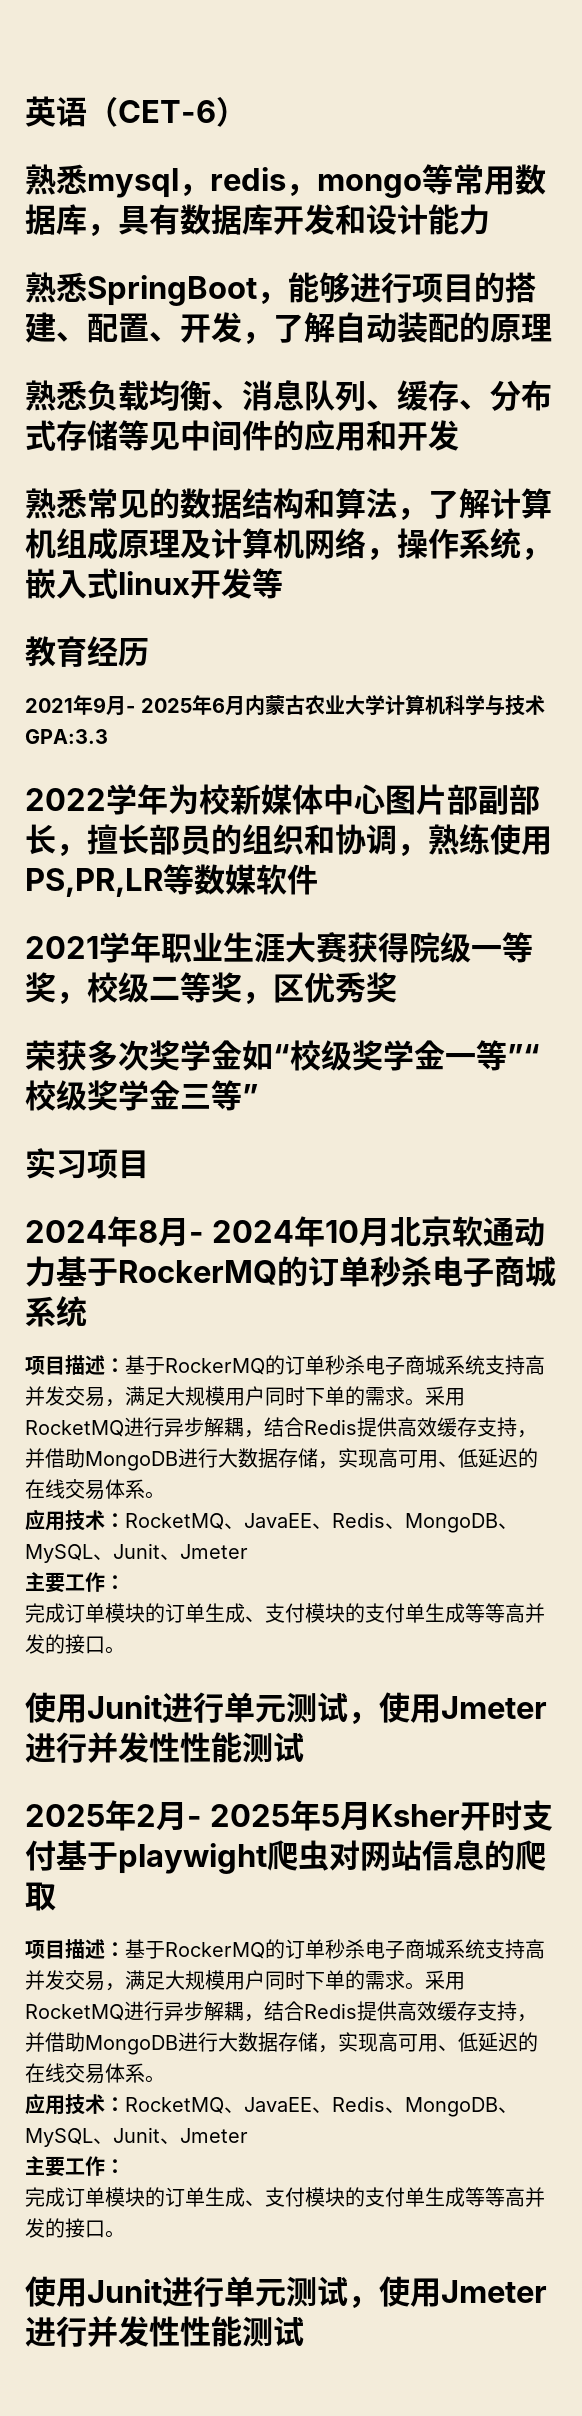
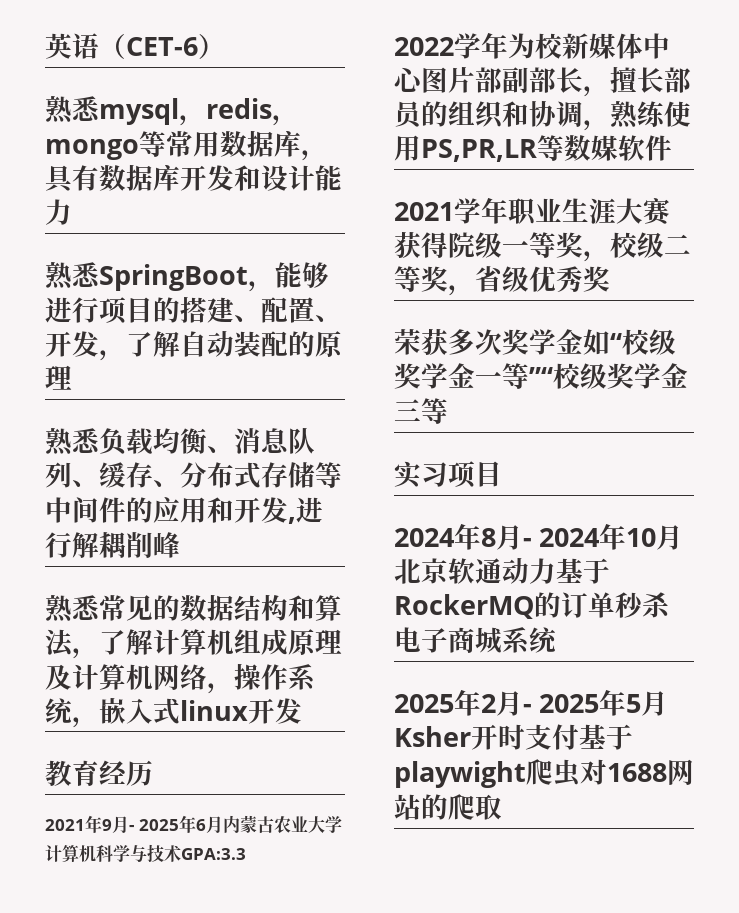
- 熟悉负载均衡、消息队列、缓存、分布式存储等见中间件的应用和开发
+ 熟悉负载均衡、消息队列、缓存、分布式存储等中间件的应用和开发,进行解耦削峰
- 熟悉常见的数据结构和算法，了解计算机组成原理及计算机网络，操作系统，嵌入式linux开发等
+ 熟悉常见的数据结构和算法，了解计算机组成原理及计算机网络，操作系统，嵌入式linux开发
- 2021学年职业生涯大赛获得院级一等奖，校级二等奖，区优秀奖
+ 2021学年职业生涯大赛获得院级一等奖，校级二等奖，省级优秀奖
- 荣获多次奖学金如“校级奖学金一等”“校级奖学金三等”
+ 荣获多次奖学金如“校级奖学金一等”“校级奖学金三等
  2024年8月- 2024年10月北京软通动力基于RockerMQ的订单秒杀电子商城系统
- 项目描述：基于RockerMQ的订单秒杀电子商城系统支持高并发交易，满足大规模用户同时下单的需求。采用RocketMQ进行异步解耦，结合Redis提供高效缓存支持，并借助MongoDB进行大数据存储，实现高可用、低延迟的在线交易体系。
- 应用技术：RocketMQ、JavaEE、Redis、MongoDB、MySQL、Junit、Jmeter
- 主要工作：
- 完成订单模块的订单生成、支付模块的支付单生成等等高并发的接口。
- 使用Junit进行单元测试，使用Jmeter进行并发性性能测试
- 2025年2月- 2025年5月Ksher开时支付基于playwight爬虫对网站信息的爬取
- 项目描述：基于RockerMQ的订单秒杀电子商城系统支持高并发交易，满足大规模用户同时下单的需求。采用RocketMQ进行异步解耦，结合Redis提供高效缓存支持，并借助MongoDB进行大数据存储，实现高可用、低延迟的在线交易体系。
- 应用技术：RocketMQ、JavaEE、Redis、MongoDB、MySQL、Junit、Jmeter
- 主要工作：
- 完成订单模块的订单生成、支付模块的支付单生成等等高并发的接口。
- 使用Junit进行单元测试，使用Jmeter进行并发性性能测试
+ 2025年2月- 2025年5月Ksher开时支付基于playwight爬虫对1688网站的爬取

